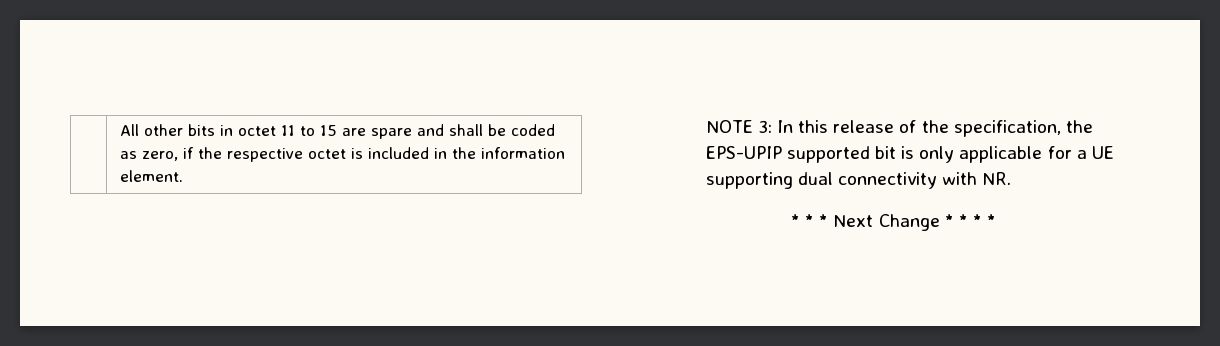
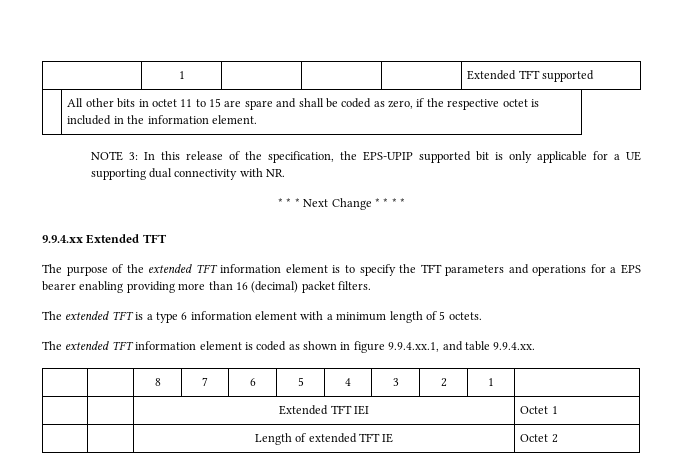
+ | 1 | | | | Extended TFT supported
+ 9.9.4.xx Extended TFT
+ The purpose of the extended TFT information element is to specify the TFT parameters and operations for a EPS bearer enabling providing more than 16 (decimal) packet filters.
+ The extended TFT is a type 6 information element with a minimum length of 5 octets.
+ The extended TFT information element is coded as shown in figure 9.9.4.xx.1, and table 9.9.4.xx.
+ | | 8 | 7 | 6 | 5 | 4 | 3 | 2 | 1 |
+ | | Extended TFT IEI | Octet 1
+ | | Length of extended TFT IE | Octet 2

